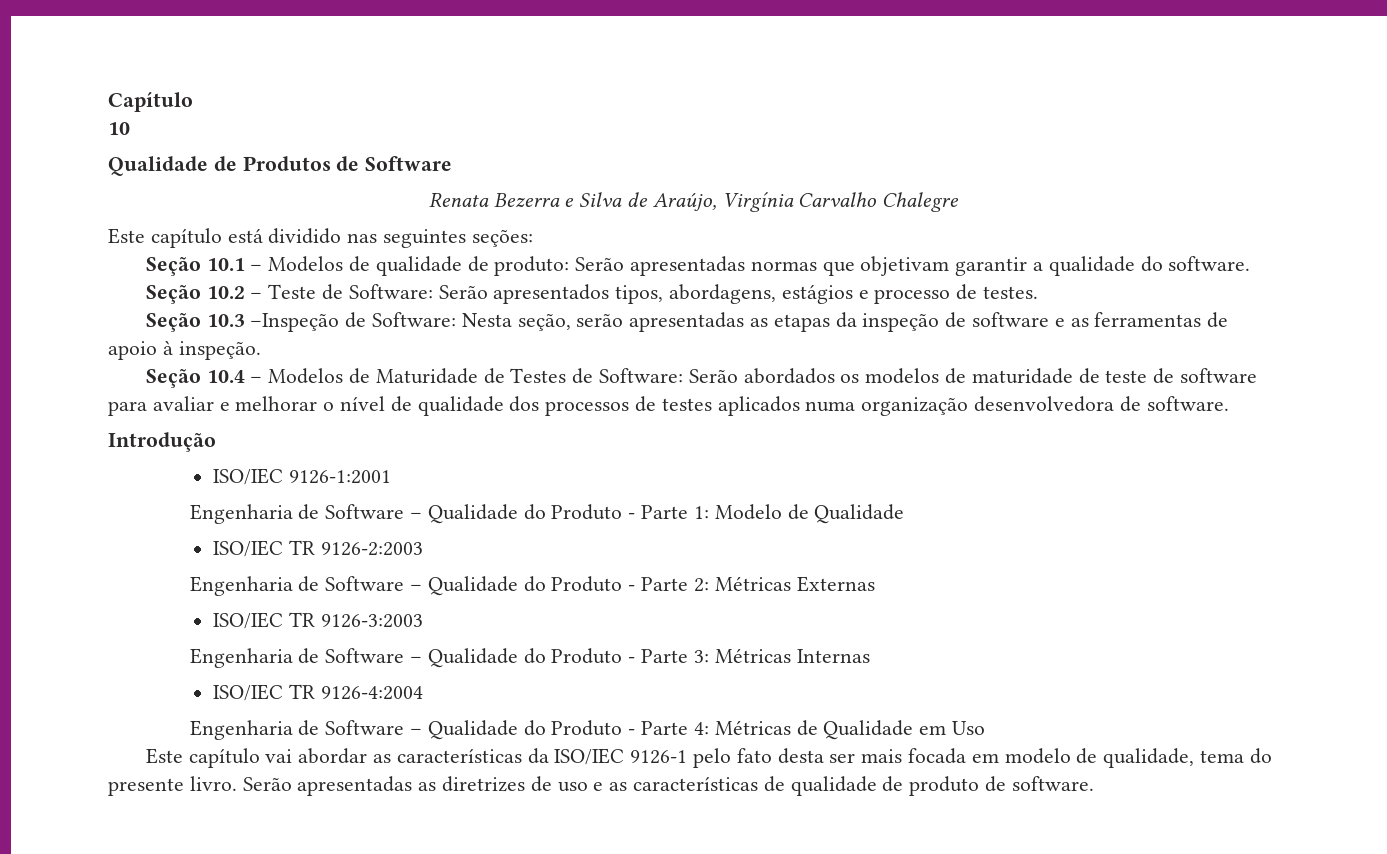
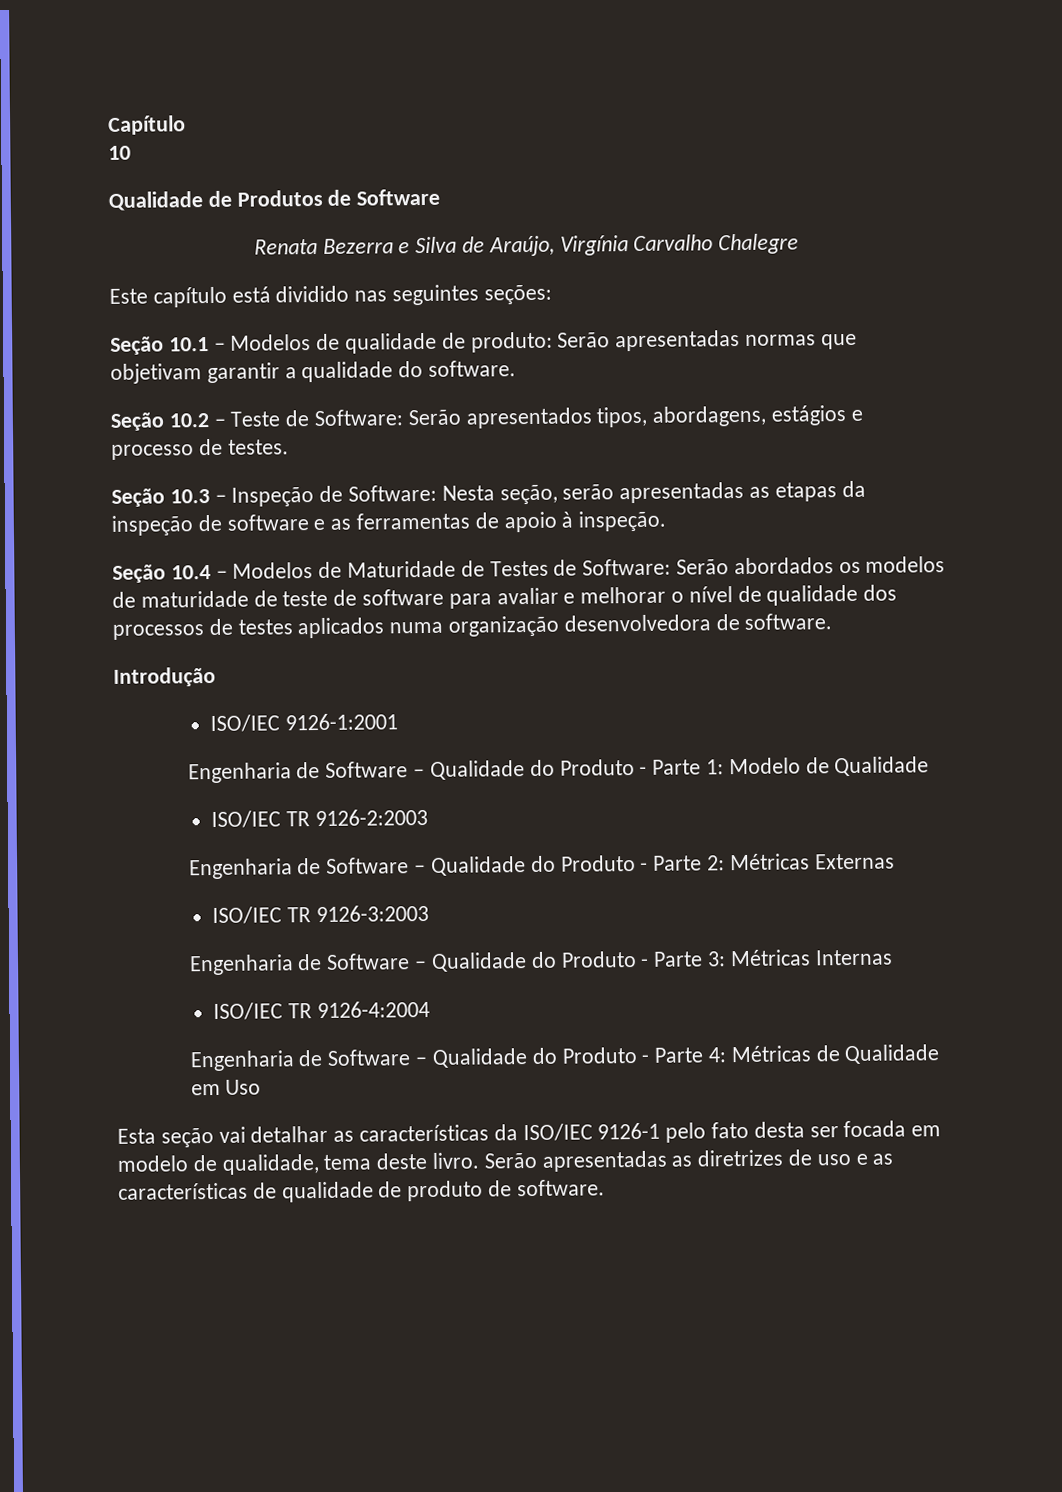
- Seção 10.3 –Inspeção de Software: Nesta seção, serão apresentadas as etapas da inspeção de software e as ferramentas de apoio à inspeção.
+ Seção 10.3 – Inspeção de Software: Nesta seção, serão apresentadas as etapas da inspeção de software e as ferramentas de apoio à inspeção.
- Este capítulo vai abordar as características da ISO/IEC 9126-1 pelo fato desta ser mais focada em modelo de qualidade, tema do presente livro.
+ Esta seção vai detalhar as características da ISO/IEC 9126-1 pelo fato desta ser focada em modelo de qualidade, tema deste livro.

